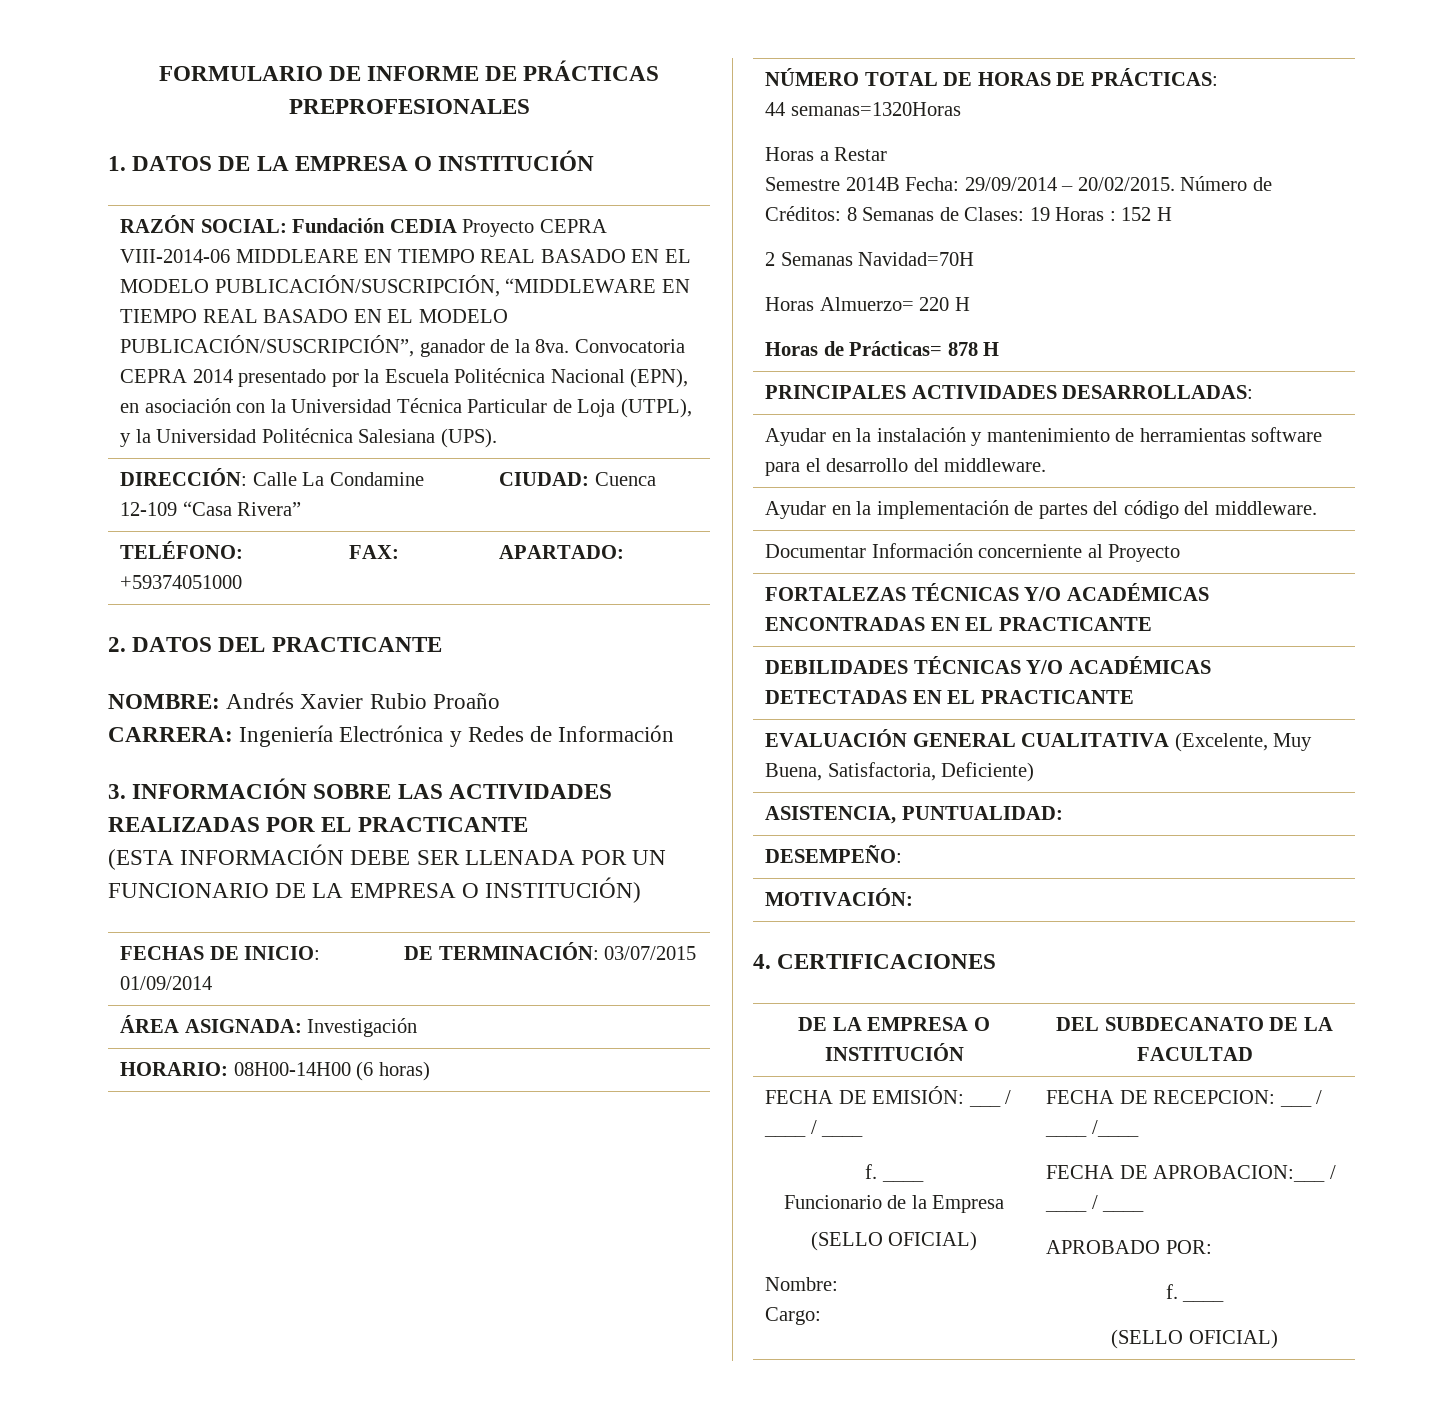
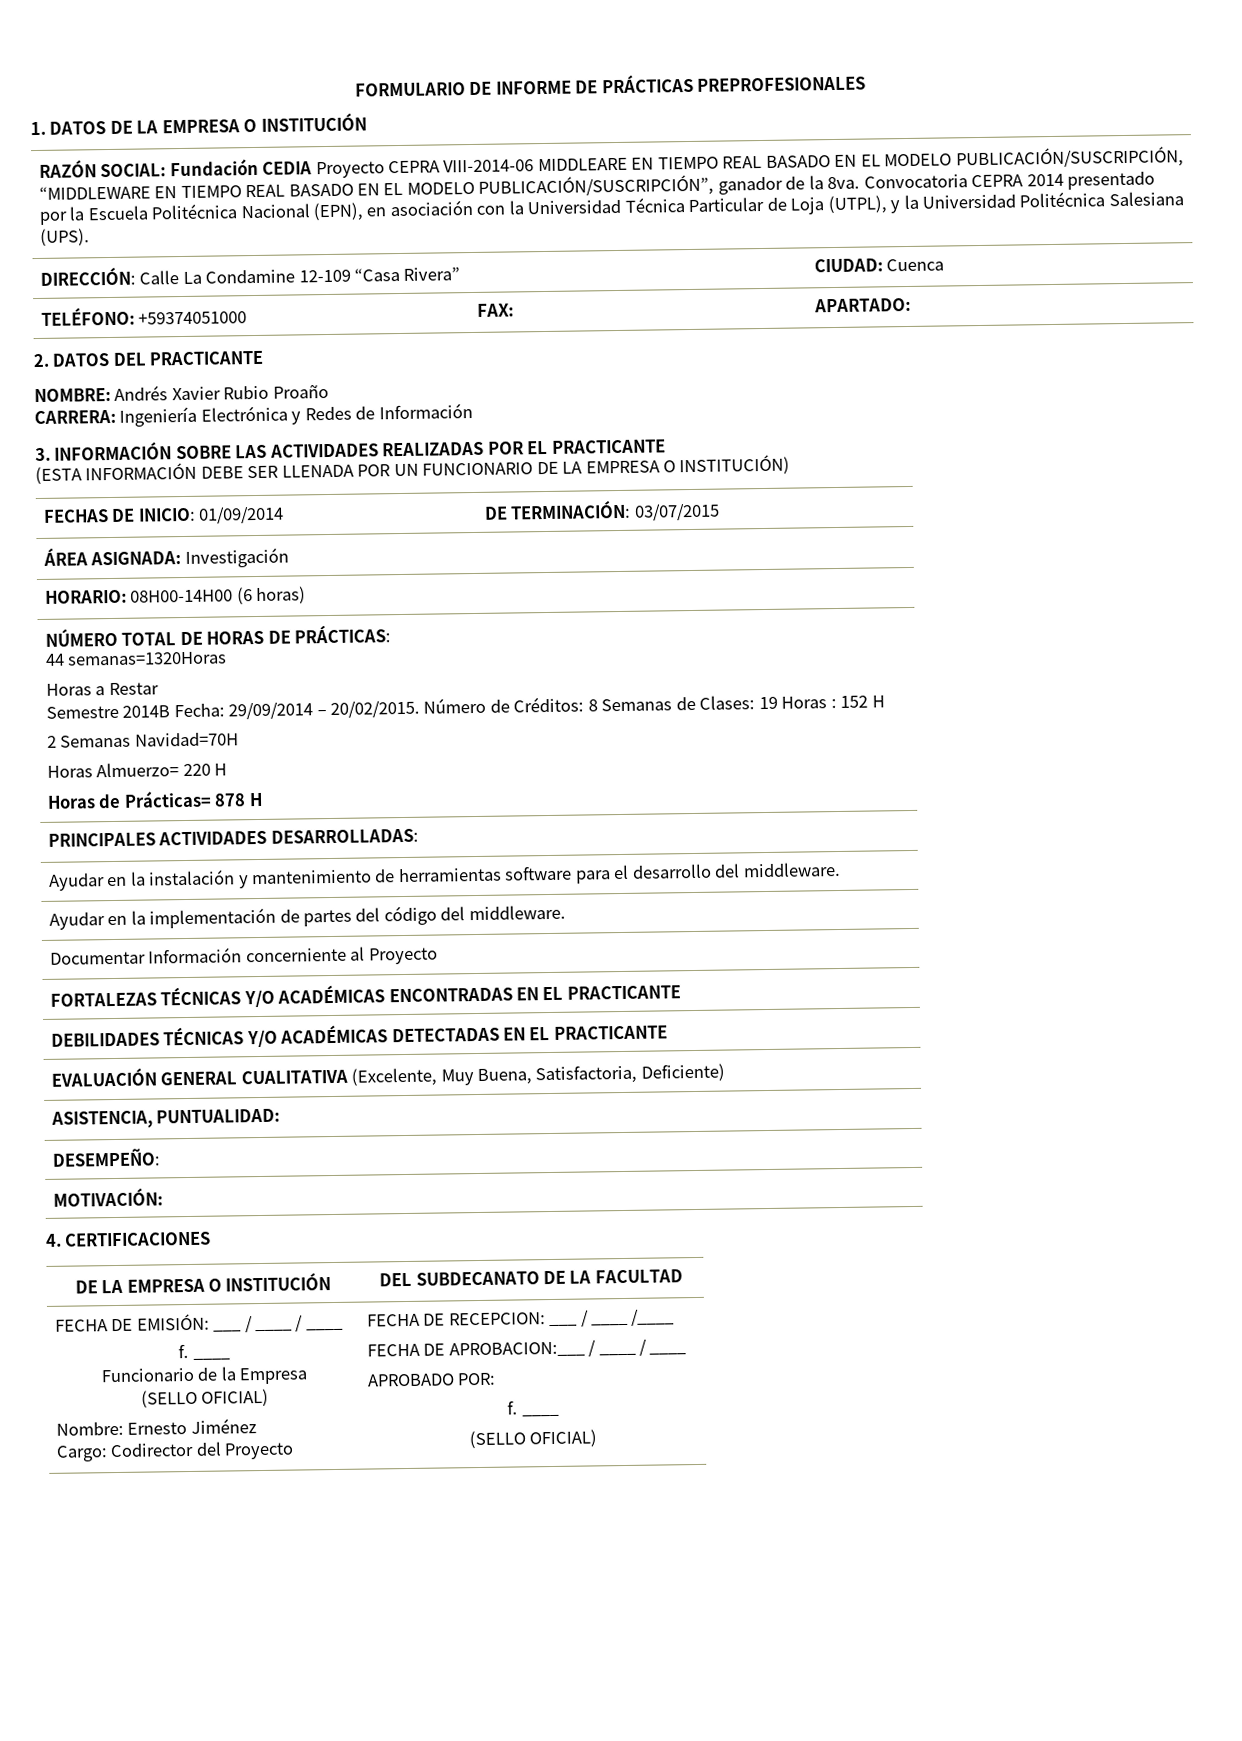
- Nombre:
+ Nombre: Ernesto Jiménez
- Cargo:
+ Cargo: Codirector del Proyecto

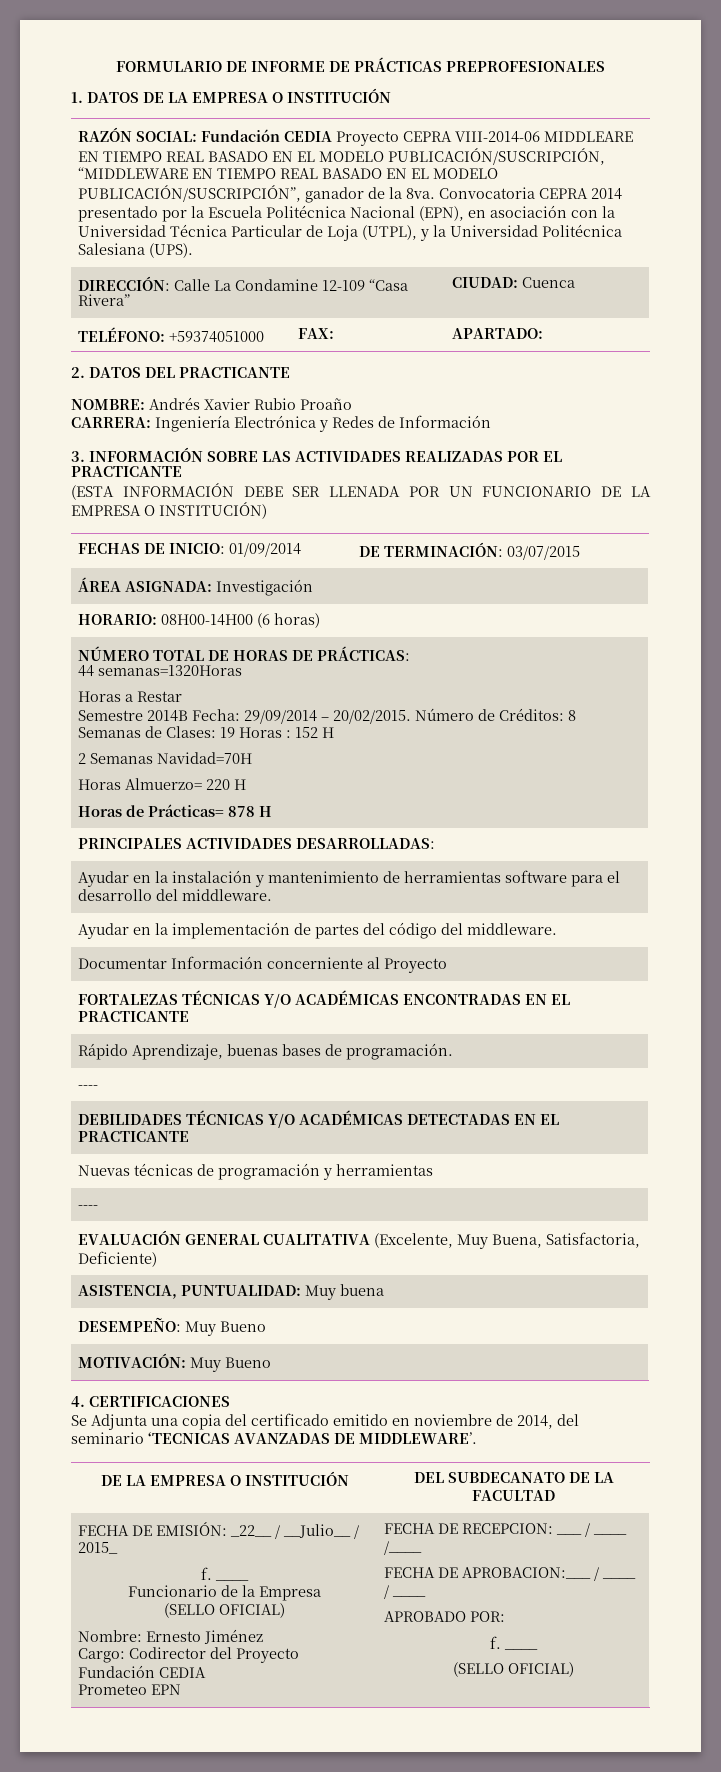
+ Rápido Aprendizaje, buenas bases de programación.
+ ----
+ Nuevas técnicas de programación y herramientas
+ ----
- ASISTENCIA, PUNTUALIDAD:
+ ASISTENCIA, PUNTUALIDAD: Muy buena
- DESEMPEÑO:
+ DESEMPEÑO: Muy Bueno
- MOTIVACIÓN:
+ MOTIVACIÓN: Muy Bueno
+ Se Adjunta una copia del certificado emitido en noviembre de 2014, del seminario ‘TECNICAS AVANZADAS DE MIDDLEWARE’.
- FECHA DE EMISIÓN: ___ / ____ / ____
+ FECHA DE EMISIÓN: _22__ / __Julio__ / 2015_
- Cargo: Codirector del Proyecto
+ Cargo: Codirector del Proyecto Fundación CEDIA
+ Prometeo EPN

